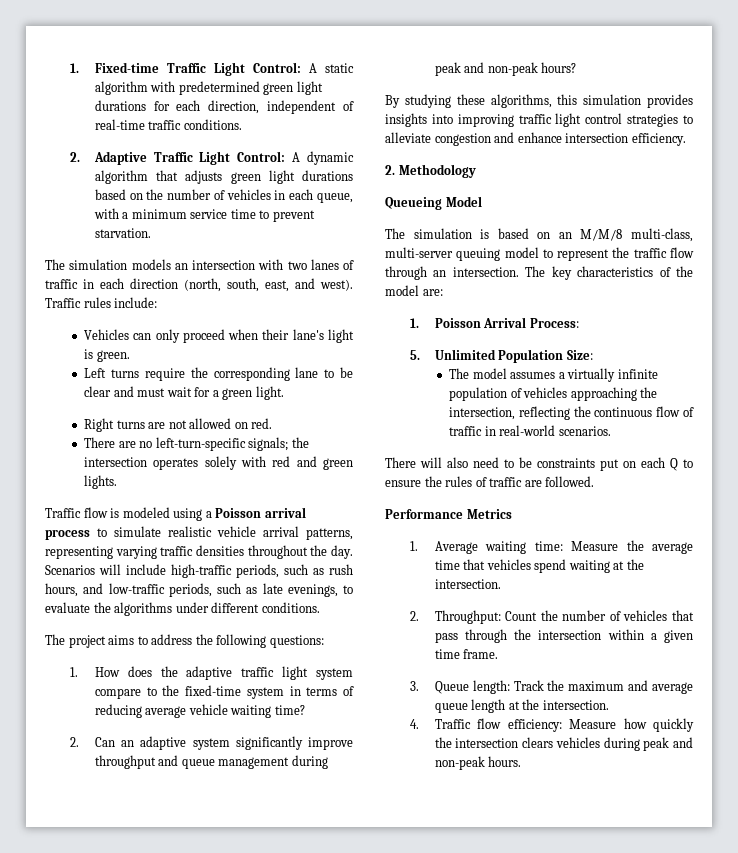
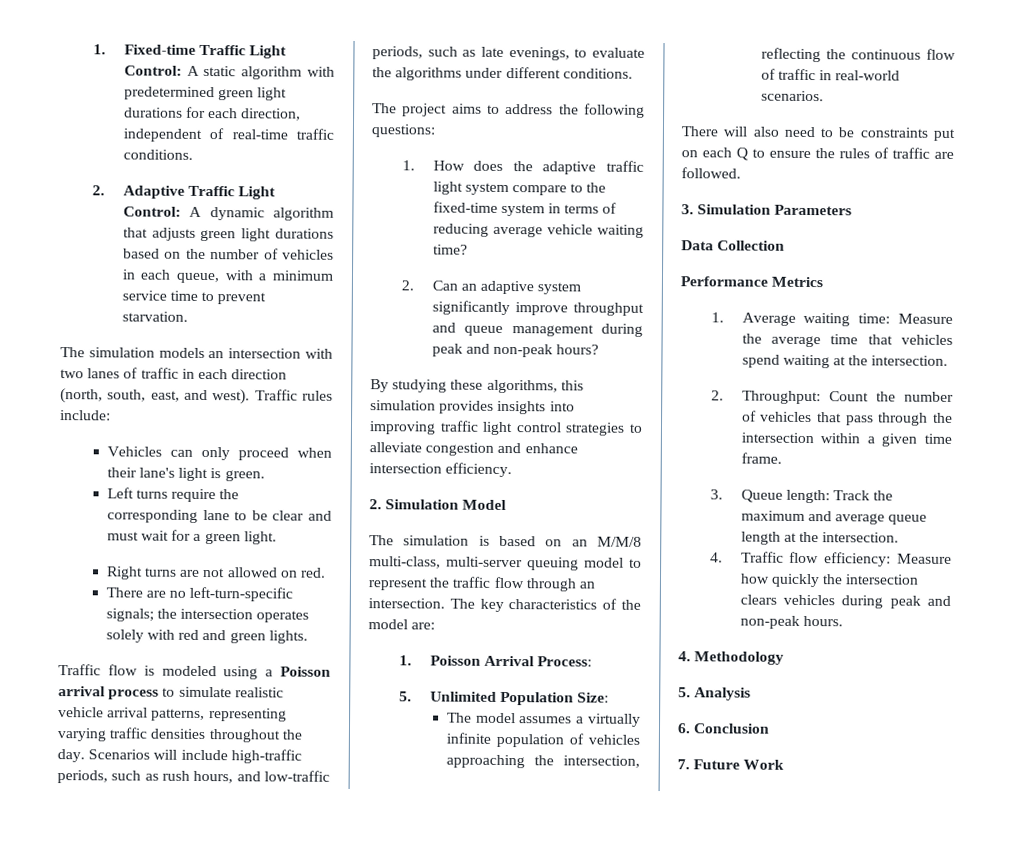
- 2. Methodology
- Queueing Model
+ 2. Simulation Model
+ 3. Simulation Parameters
+ Data Collection
+ 4. Methodology
+ 5. Analysis
+ 6. Conclusion
+ 7. Future Work

